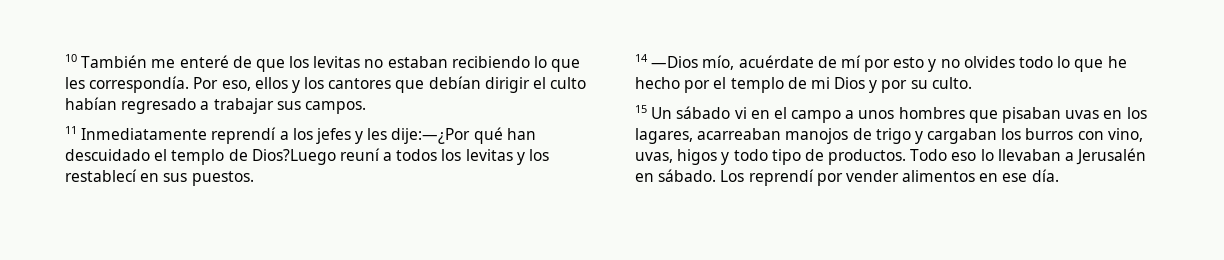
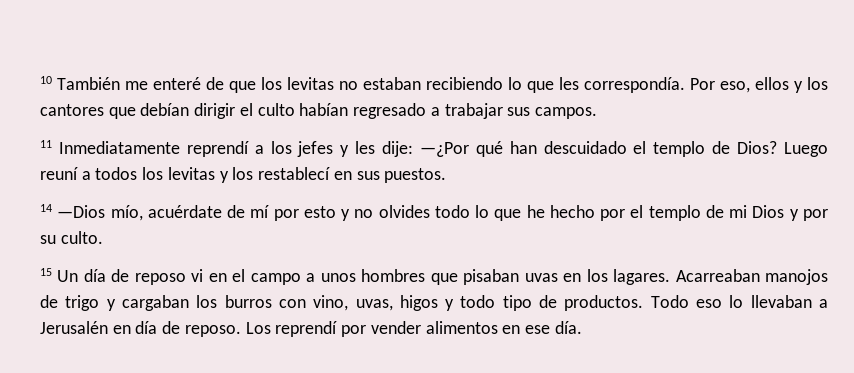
- 11 Inmediatamente reprendí a los jefes y les dije:—¿Por qué han descuidado el templo de Dios?Luego reuní a todos los levitas y los restablecí en sus puestos.
+ 11 Inmediatamente reprendí a los jefes y les dije: —¿Por qué han descuidado el templo de Dios? Luego reuní a todos los levitas y los restablecí en sus puestos.
- 15 Un sábado vi en el campo a unos hombres que pisaban uvas en los lagares, acarreaban manojos de trigo y cargaban los burros con vino, uvas, higos y todo tipo de productos.
+ 15 Un día de reposo vi en el campo a unos hombres que pisaban uvas en los lagares. Acarreaban manojos de trigo y cargaban los burros con vino, uvas, higos y todo tipo de productos.
- Todo eso lo llevaban a Jerusalén en sábado.
+ Todo eso lo llevaban a Jerusalén en día de reposo.

